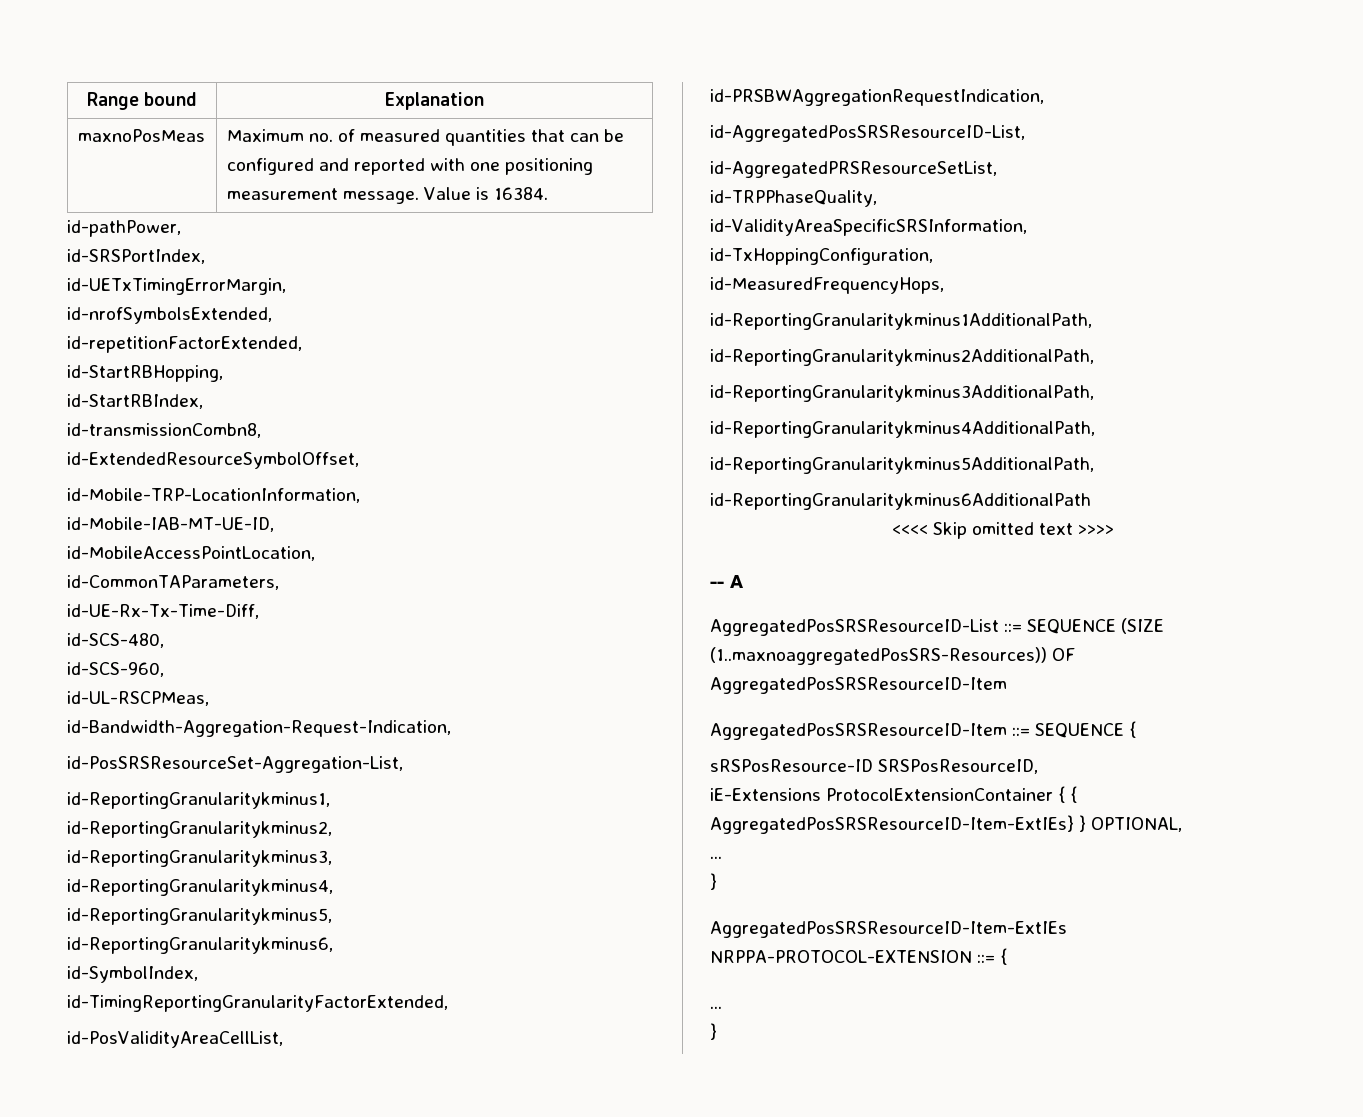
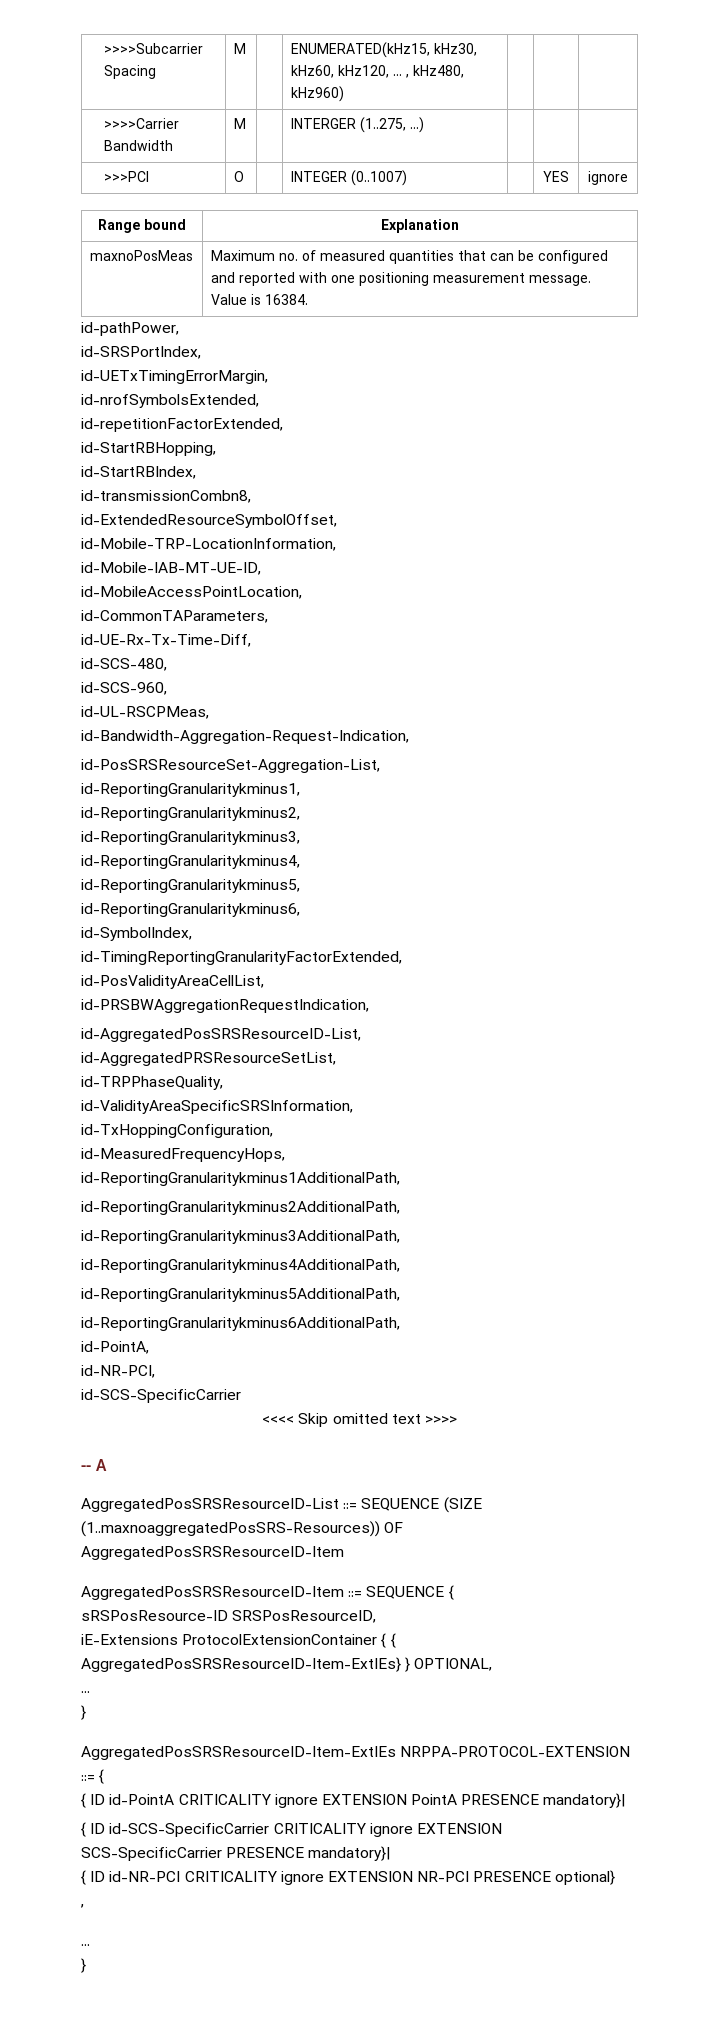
+ >>>>Subcarrier Spacing | M | | ENUMERATED(kHz15, kHz30, kHz60, kHz120, … , kHz480, kHz960) | | |
+ >>>>Carrier Bandwidth | M | | INTERGER (1..275, …) | | |
+ >>>PCI | O | | INTEGER (0..1007) | | YES | ignore
- id-ReportingGranularitykminus6AdditionalPath
+ id-ReportingGranularitykminus6AdditionalPath,
+ id-PointA,
+ id-NR-PCI,
+ id-SCS-SpecificCarrier
+ { ID id-PointA CRITICALITY ignore EXTENSION PointA PRESENCE mandatory}|
+ { ID id-SCS-SpecificCarrier CRITICALITY ignore EXTENSION SCS-SpecificCarrier PRESENCE mandatory}|
+ { ID id-NR-PCI CRITICALITY ignore EXTENSION NR-PCI PRESENCE optional}
+ ,

